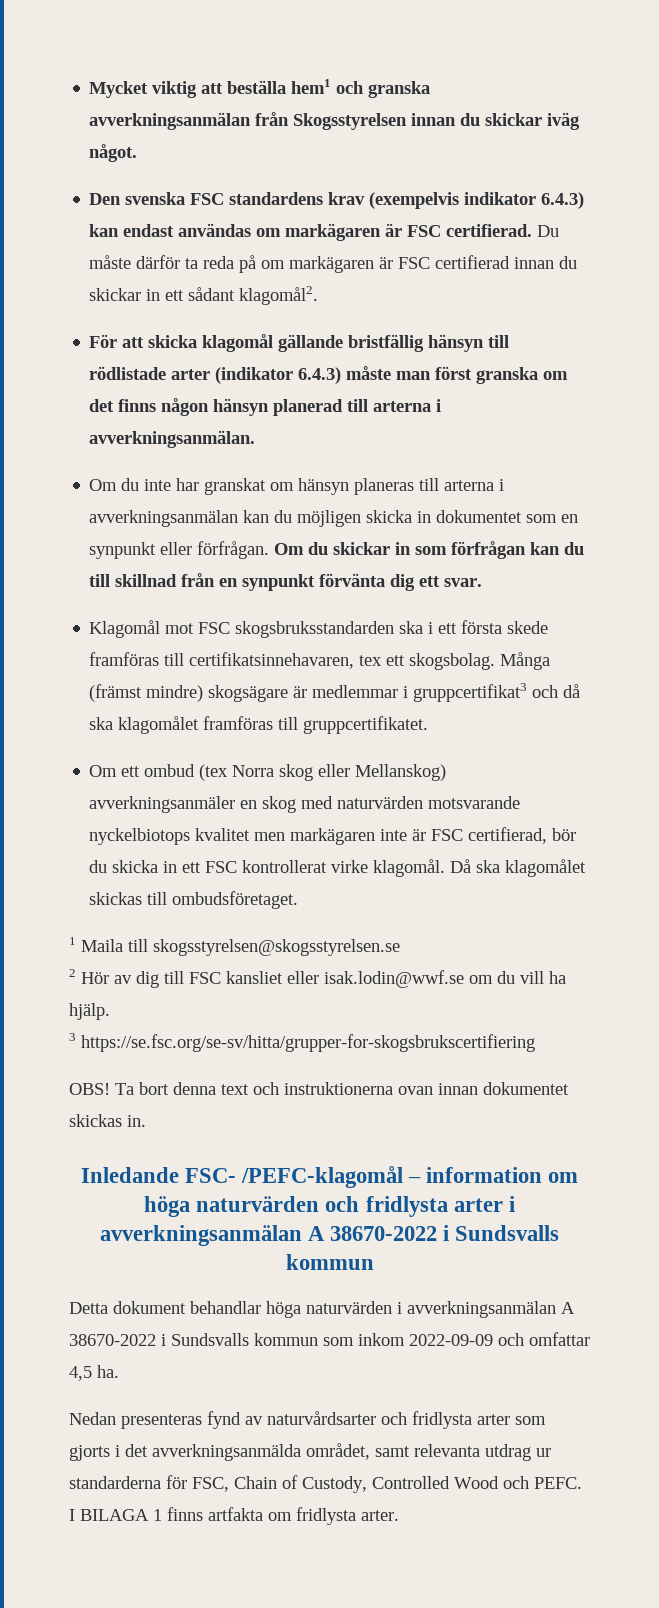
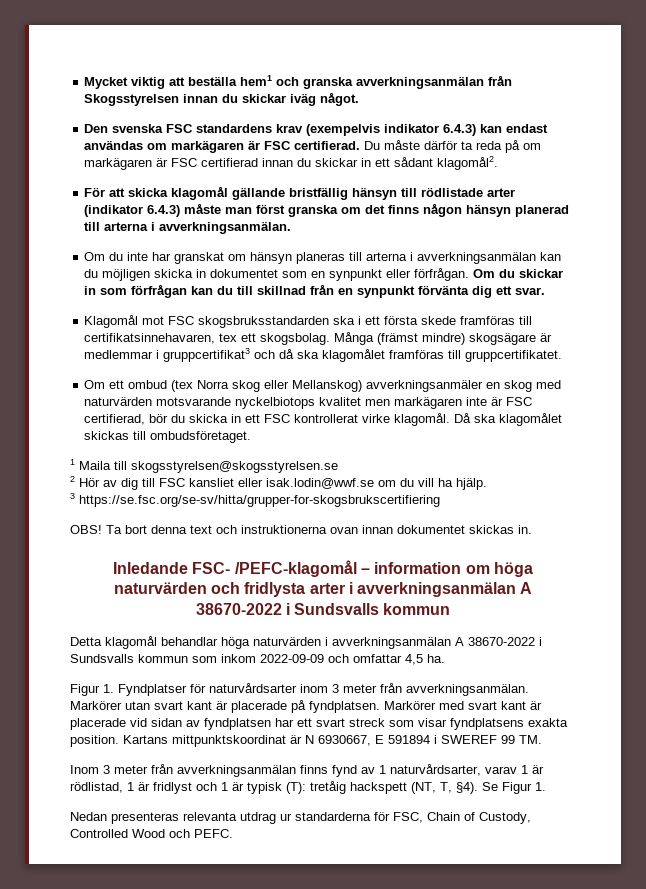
- Detta dokument behandlar höga naturvärden i avverkningsanmälan A 38670-2022 i Sundsvalls kommun som inkom 2022-09-09 och omfattar 4,5 ha.
+ Detta klagomål behandlar höga naturvärden i avverkningsanmälan A 38670-2022 i Sundsvalls kommun som inkom 2022-09-09 och omfattar 4,5 ha.
- Nedan presenteras fynd av naturvårdsarter och fridlysta arter som gjorts i det avverkningsanmälda området, samt relevanta utdrag ur standarderna för FSC, Chain of Custody, Controlled Wood och PEFC. I BILAGA 1 finns artfakta om fridlysta arter.
+ Figur 1. Fyndplatser för naturvårdsarter inom 3 meter från avverkningsanmälan. Markörer utan svart kant är placerade på fyndplatsen. Markörer med svart kant är placerade vid sidan av fyndplatsen har ett svart streck som visar fyndplatsens exakta position. Kartans mittpunktskoordinat är N 6930667, E 591894 i SWEREF 99 TM.
+ Inom 3 meter från avverkningsanmälan finns fynd av 1 naturvårdsarter, varav 1 är rödlistad, 1 är fridlyst och 1 är typisk (T): tretåig hackspett (NT, T, §4). Se Figur 1.
+ Nedan presenteras relevanta utdrag ur standarderna för FSC, Chain of Custody, Controlled Wood och PEFC.

